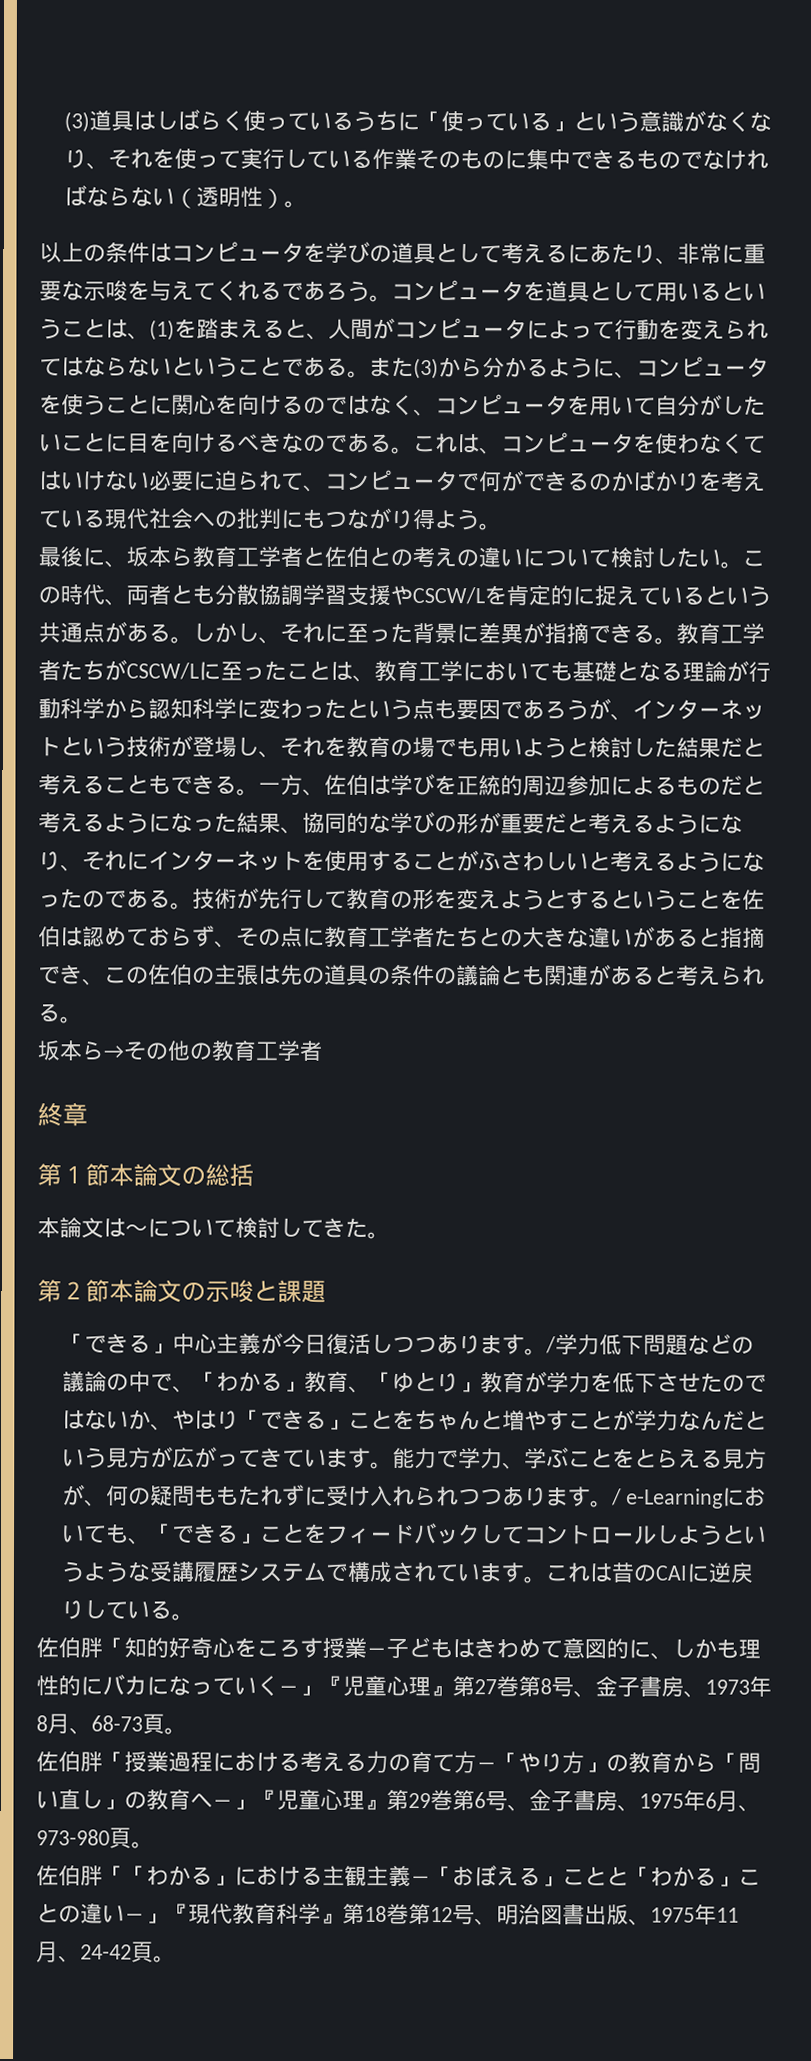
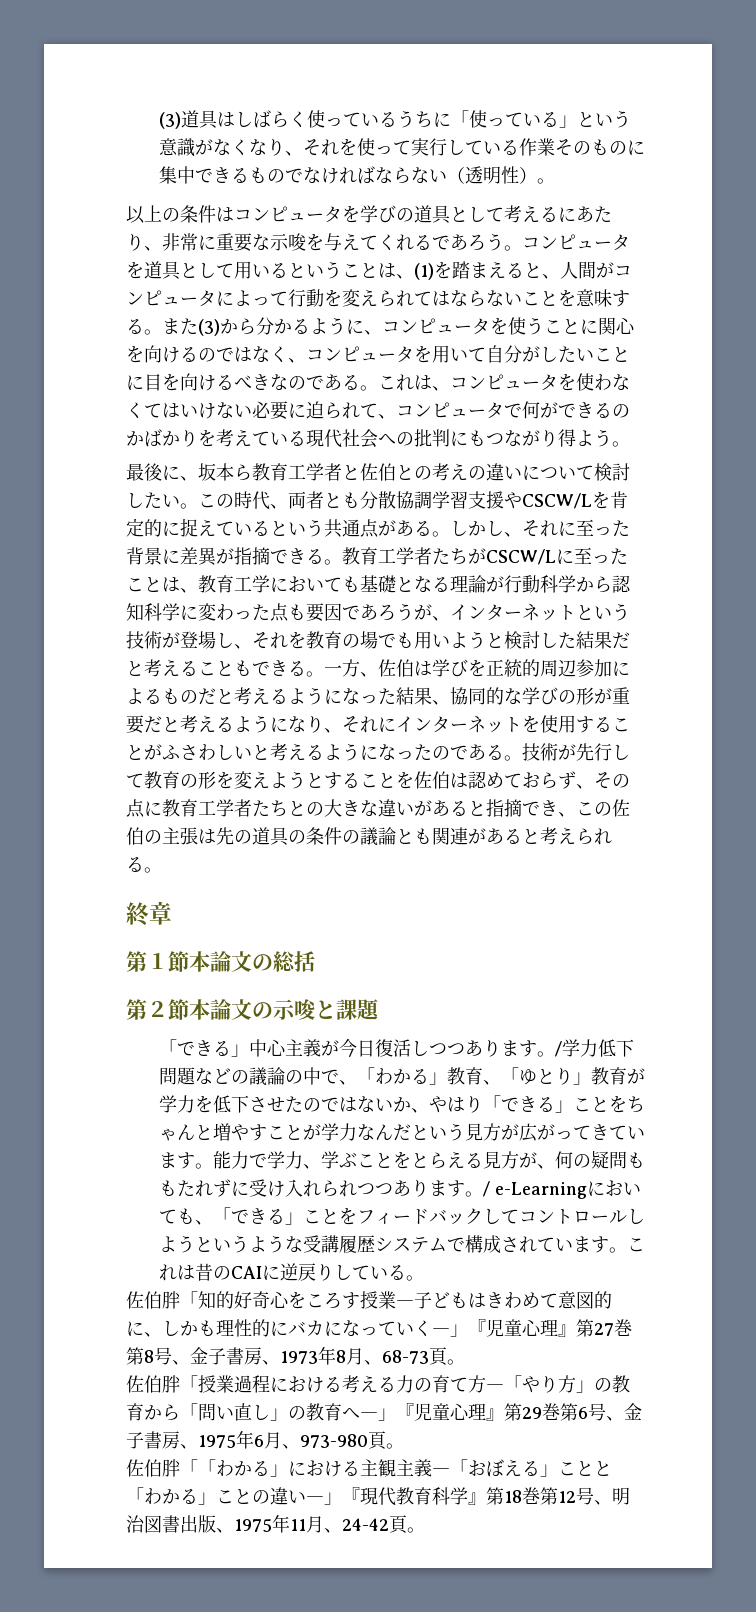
- コンピュータを道具として用いるということは、(1)を踏まえると、人間がコンピュータによって行動を変えられてはならないということである。
+ コンピュータを道具として用いるということは、(1)を踏まえると、人間がコンピュータによって行動を変えられてはならないことを意味する。
- 教育工学者たちがCSCW/Lに至ったことは、教育工学においても基礎となる理論が行動科学から認知科学に変わったという点も要因であろうが、インターネットという技術が登場し、それを教育の場でも用いようと検討した結果だと考えることもできる。
+ 教育工学者たちがCSCW/Lに至ったことは、教育工学においても基礎となる理論が行動科学から認知科学に変わった点も要因であろうが、インターネットという技術が登場し、それを教育の場でも用いようと検討した結果だと考えることもできる。
- 技術が先行して教育の形を変えようとするということを佐伯は認めておらず、その点に教育工学者たちとの大きな違いがあると指摘でき、この佐伯の主張は先の道具の条件の議論とも関連があると考えられる。
+ 技術が先行して教育の形を変えようとすることを佐伯は認めておらず、その点に教育工学者たちとの大きな違いがあると指摘でき、この佐伯の主張は先の道具の条件の議論とも関連があると考えられる。
- 坂本ら→その他の教育工学者
- 本論文は〜について検討してきた。

